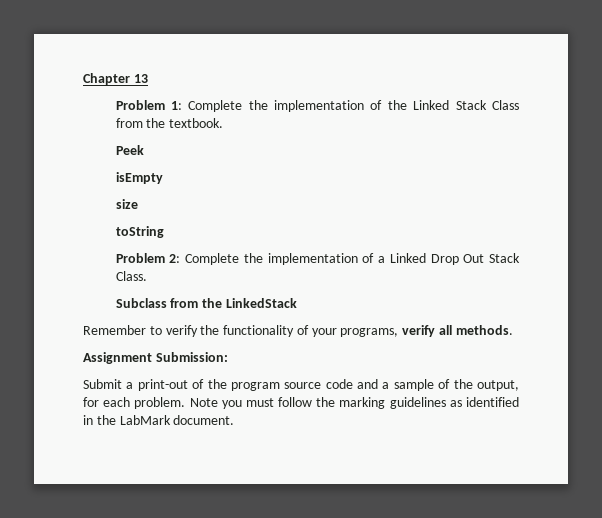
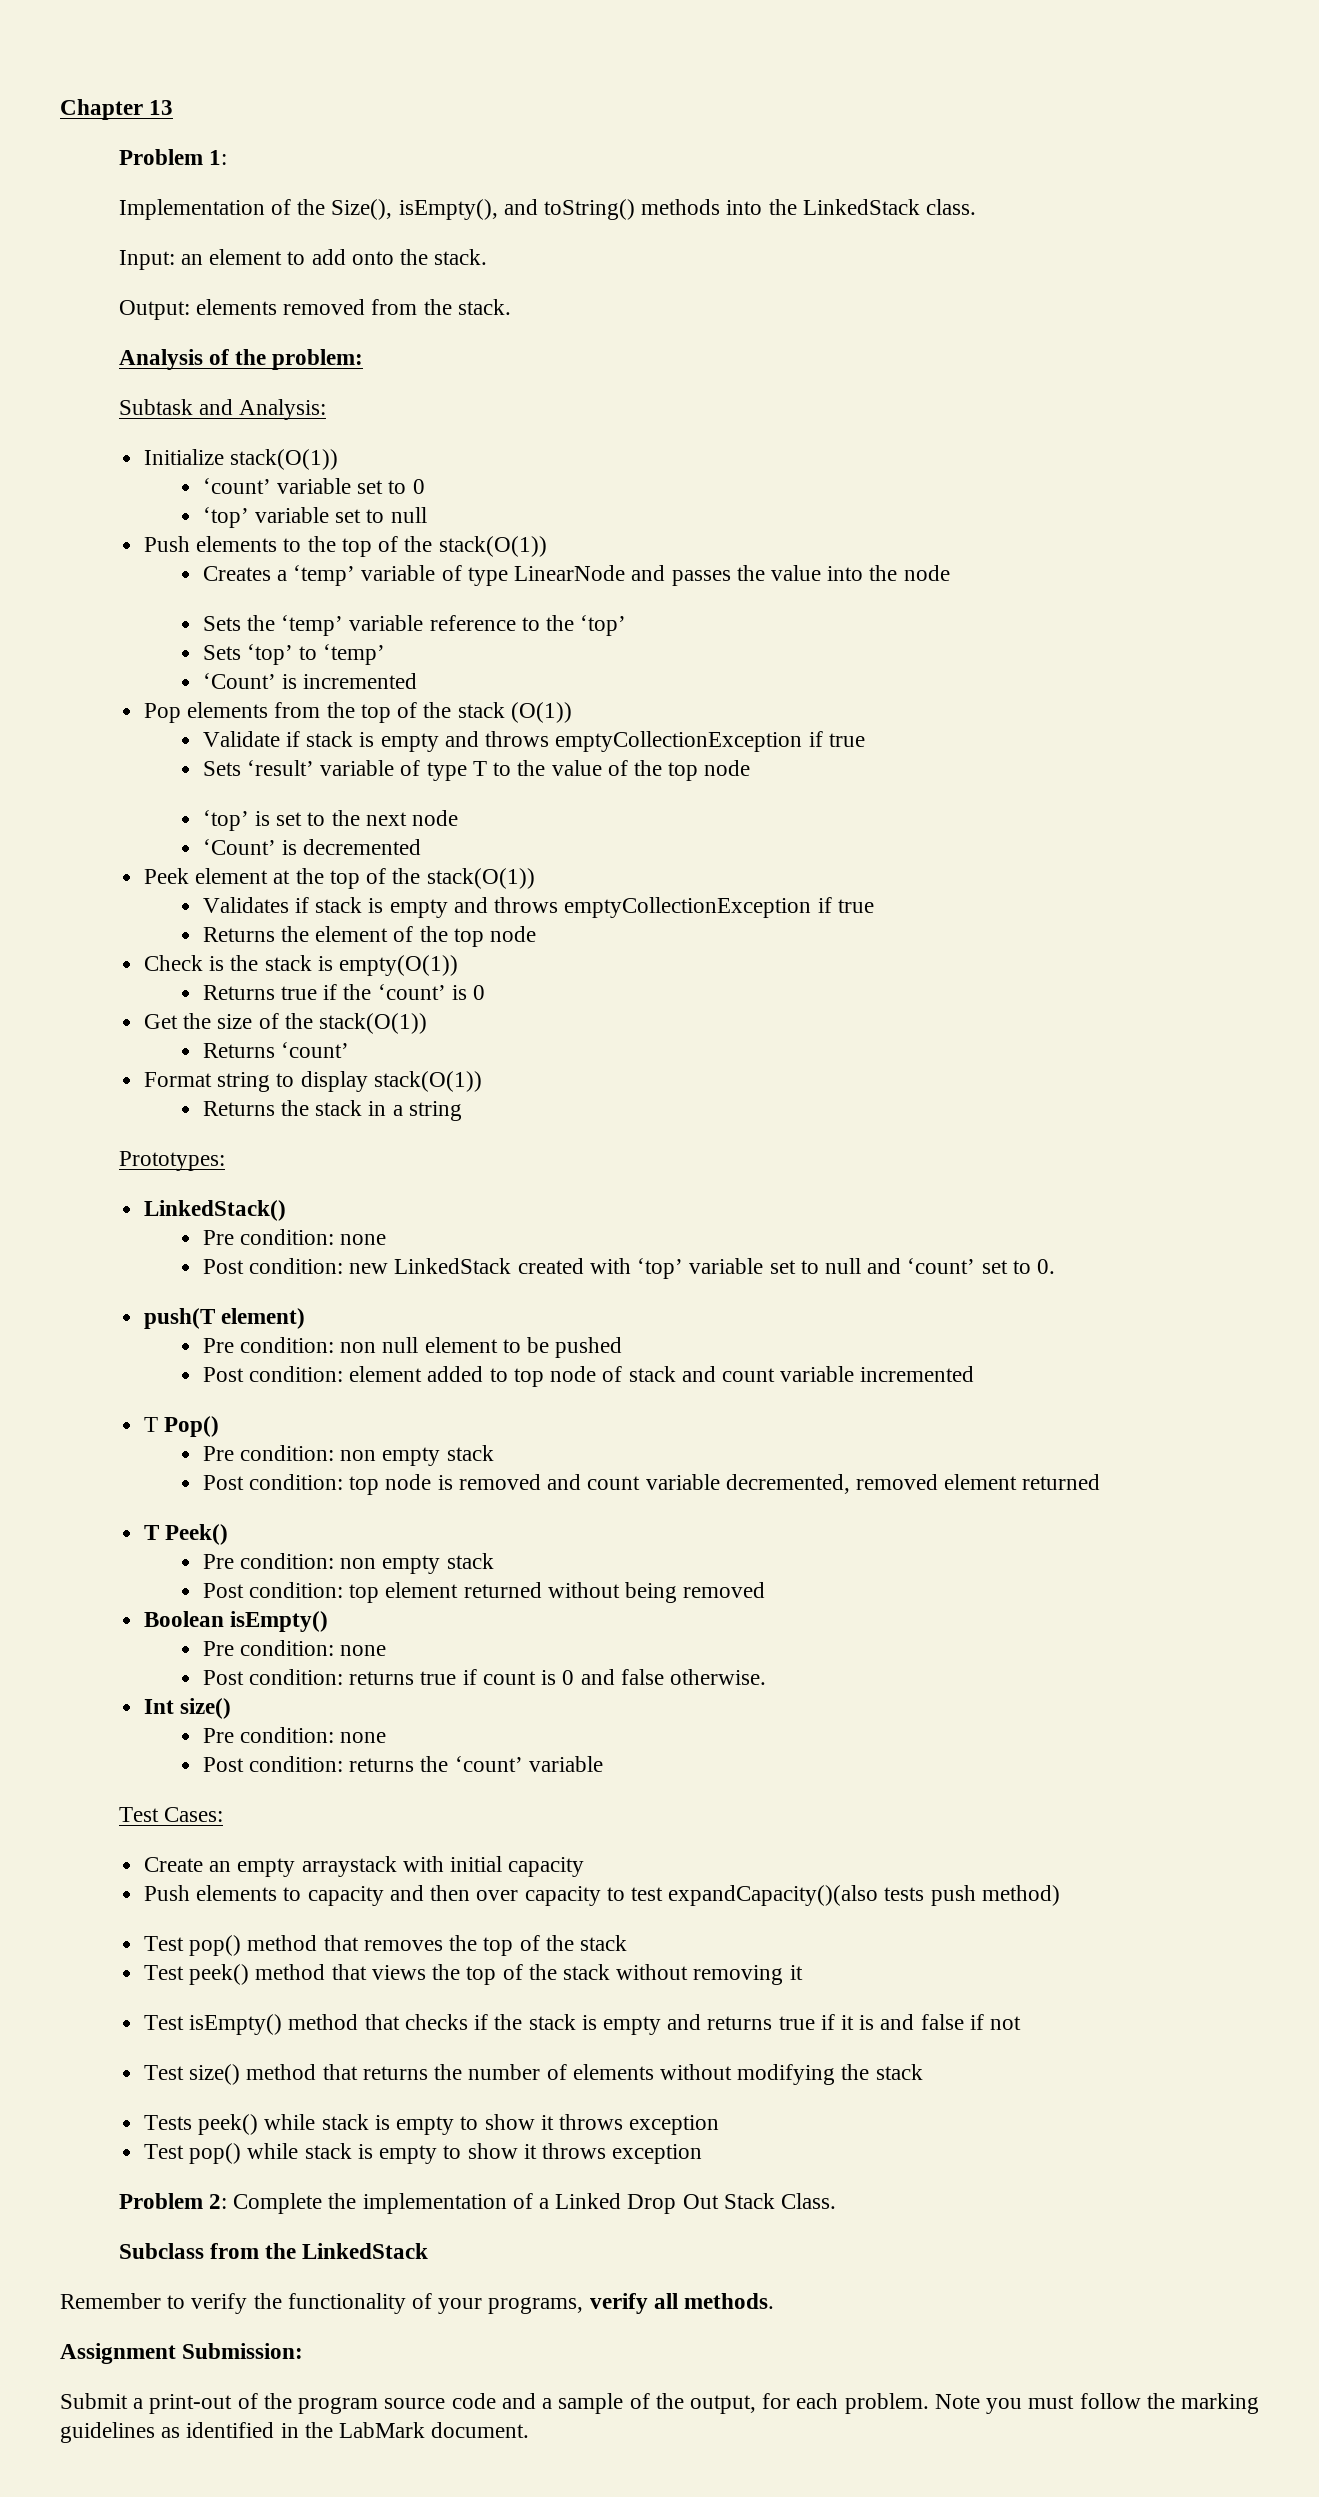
- Problem 1: Complete the implementation of the Linked Stack Class from the textbook.
- Peek
- isEmpty
- size
- toString
+ Problem 1:
+ Implementation of the Size(), isEmpty(), and toString() methods into the LinkedStack class.
+ Input: an element to add onto the stack.
+ Output: elements removed from the stack.
+ Analysis of the problem:
+ Subtask and Analysis:
+ Initialize stack(O(1))
+ ‘count’ variable set to 0
+ ‘top’ variable set to null
+ Push elements to the top of the stack(O(1))
+ Creates a ‘temp’ variable of type LinearNode and passes the value into the node
+ Sets the ‘temp’ variable reference to the ‘top’
+ Sets ‘top’ to ‘temp’
+ ‘Count’ is incremented
+ Pop elements from the top of the stack (O(1))
+ Validate if stack is empty and throws emptyCollectionException if true
+ Sets ‘result’ variable of type T to the value of the top node
+ ‘top’ is set to the next node
+ ‘Count’ is decremented
+ Peek element at the top of the stack(O(1))
+ Validates if stack is empty and throws emptyCollectionException if true
+ Returns the element of the top node
+ Check is the stack is empty(O(1))
+ Returns true if the ‘count’ is 0
+ Get the size of the stack(O(1))
+ Returns ‘count’
+ Format string to display stack(O(1))
+ Returns the stack in a string
+ Prototypes:
+ LinkedStack()
+ Pre condition: none
+ Post condition: new LinkedStack created with ‘top’ variable set to null and ‘count’ set to 0.
+ push(T element)
+ Pre condition: non null element to be pushed
+ Post condition: element added to top node of stack and count variable incremented
+ T Pop()
+ Pre condition: non empty stack
+ Post condition: top node is removed and count variable decremented, removed element returned
+ T Peek()
+ Pre condition: non empty stack
+ Post condition: top element returned without being removed
+ Boolean isEmpty()
+ Pre condition: none
+ Post condition: returns true if count is 0 and false otherwise.
+ Int size()
+ Pre condition: none
+ Post condition: returns the ‘count’ variable
+ Test Cases:
+ Create an empty arraystack with initial capacity
+ Push elements to capacity and then over capacity to test expandCapacity()(also tests push method)
+ Test pop() method that removes the top of the stack
+ Test peek() method that views the top of the stack without removing it
+ Test isEmpty() method that checks if the stack is empty and returns true if it is and false if not
+ Test size() method that returns the number of elements without modifying the stack
+ Tests peek() while stack is empty to show it throws exception
+ Test pop() while stack is empty to show it throws exception

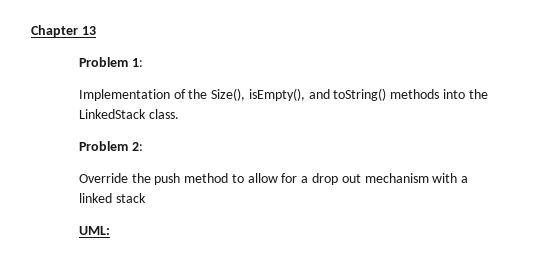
- Input: an element to add onto the stack.
- Output: elements removed from the stack.
- Analysis of the problem:
- Subtask and Analysis:
- Initialize stack(O(1))
- ‘count’ variable set to 0
- ‘top’ variable set to null
- Push elements to the top of the stack(O(1))
- Creates a ‘temp’ variable of type LinearNode and passes the value into the node
- Sets the ‘temp’ variable reference to the ‘top’
- Sets ‘top’ to ‘temp’
- ‘Count’ is incremented
- Pop elements from the top of the stack (O(1))
- Validate if stack is empty and throws emptyCollectionException if true
- Sets ‘result’ variable of type T to the value of the top node
- ‘top’ is set to the next node
- ‘Count’ is decremented
- Peek element at the top of the stack(O(1))
- Validates if stack is empty and throws emptyCollectionException if true
- Returns the element of the top node
- Check is the stack is empty(O(1))
- Returns true if the ‘count’ is 0
- Get the size of the stack(O(1))
- Returns ‘count’
- Format string to display stack(O(1))
- Returns the stack in a string
- Prototypes:
- LinkedStack()
- Pre condition: none
- Post condition: new LinkedStack created with ‘top’ variable set to null and ‘count’ set to 0.
- push(T element)
- Pre condition: non null element to be pushed
- Post condition: element added to top node of stack and count variable incremented
- T Pop()
- Pre condition: non empty stack
- Post condition: top node is removed and count variable decremented, removed element returned
- T Peek()
- Pre condition: non empty stack
- Post condition: top element returned without being removed
- Boolean isEmpty()
- Pre condition: none
- Post condition: returns true if count is 0 and false otherwise.
- Int size()
- Pre condition: none
- Post condition: returns the ‘count’ variable
- Test Cases:
- Create an empty arraystack with initial capacity
- Push elements to capacity and then over capacity to test expandCapacity()(also tests push method)
- Test pop() method that removes the top of the stack
- Test peek() method that views the top of the stack without removing it
- Test isEmpty() method that checks if the stack is empty and returns true if it is and false if not
- Test size() method that returns the number of elements without modifying the stack
- Tests peek() while stack is empty to show it throws exception
- Test pop() while stack is empty to show it throws exception
- Problem 2: Complete the implementation of a Linked Drop Out Stack Class.
- Subclass from the LinkedStack
- Remember to verify the functionality of your programs, verify all methods.
- Assignment Submission:
- Submit a print-out of the program source code and a sample of the output, for each problem. Note you must follow the marking guidelines as identified in the LabMark document.
+ Problem 2:
+ Override the push method to allow for a drop out mechanism with a linked stack
+ UML:

